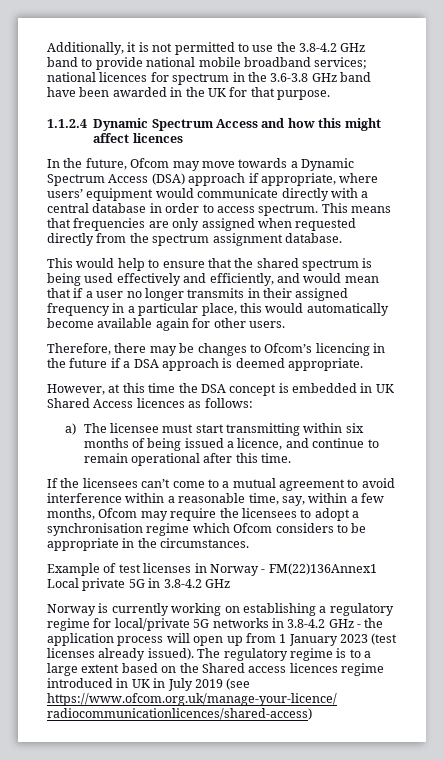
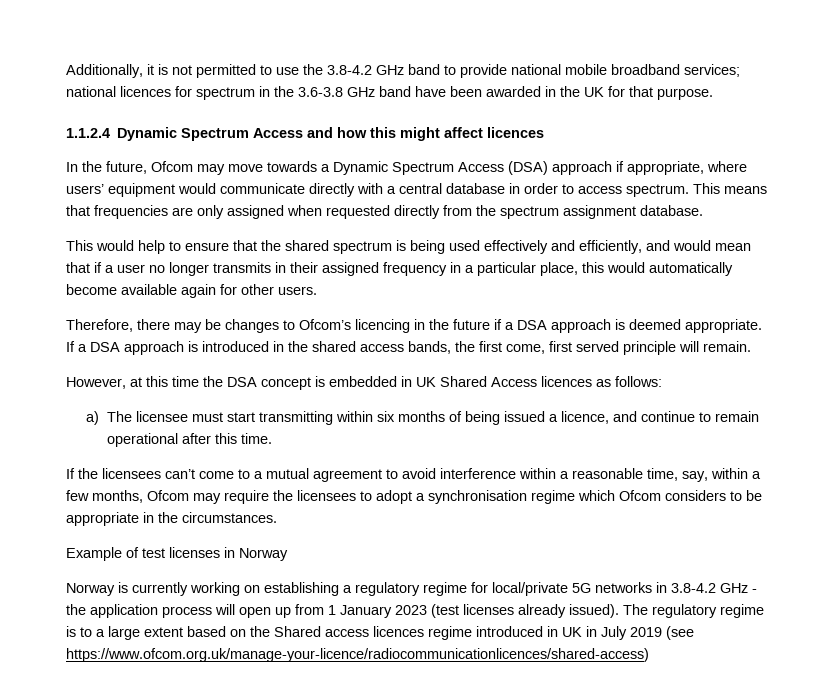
+ If a DSA approach is introduced in the shared access bands, the first come, first served principle will remain.
- Example of test licenses in Norway - FM(22)136Annex1 Local private 5G in 3.8-4.2 GHz
+ Example of test licenses in Norway

